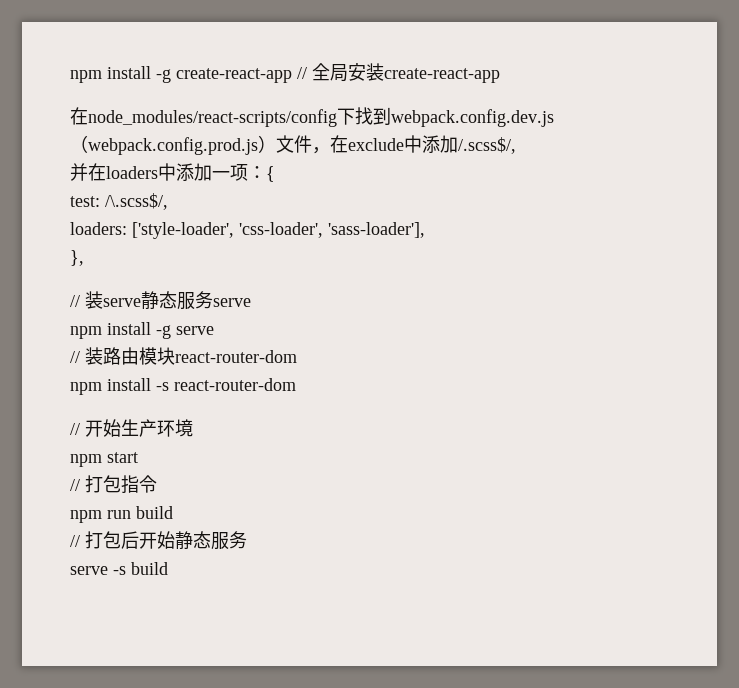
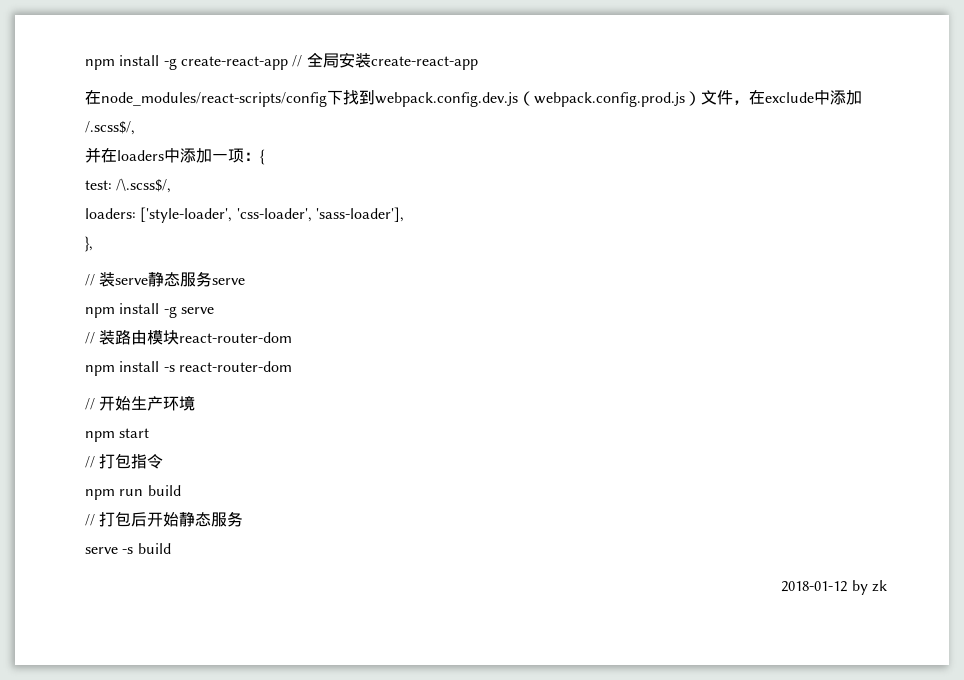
+ 2018-01-12 by zk

